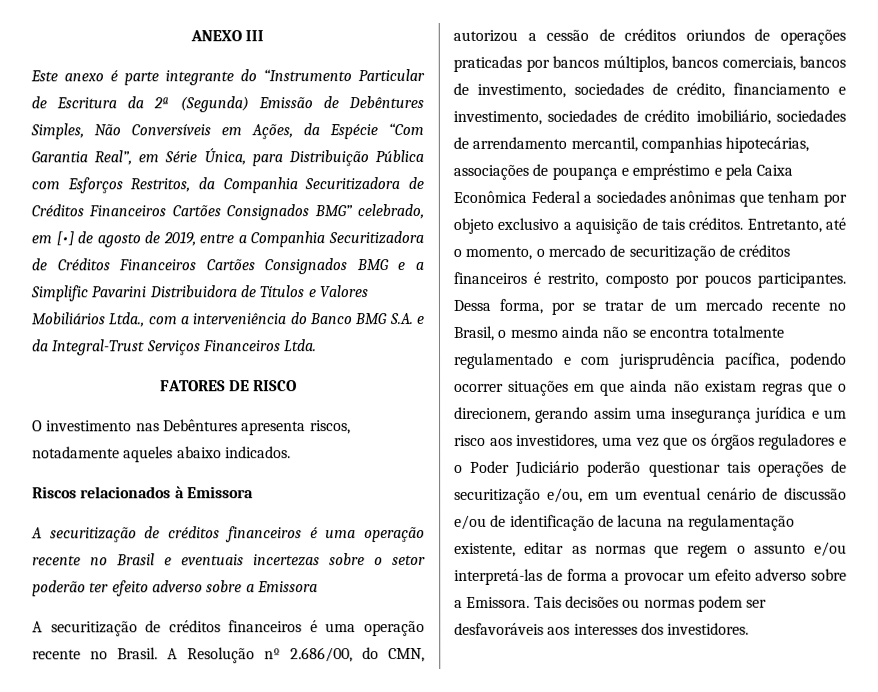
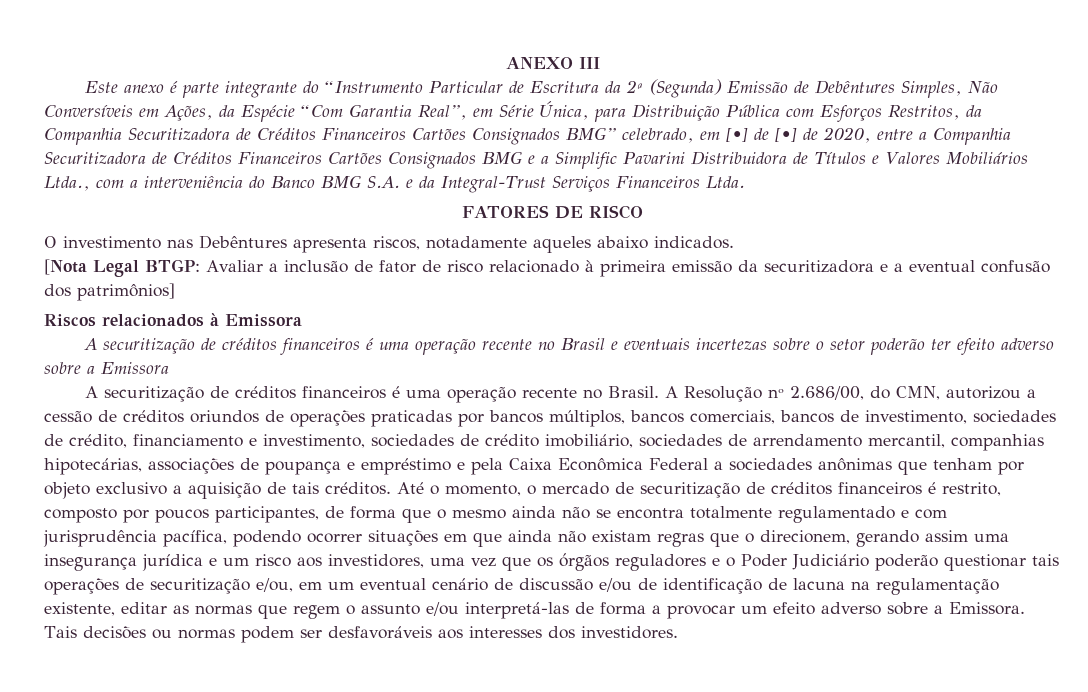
- Este anexo é parte integrante do “Instrumento Particular de Escritura da 2ª (Segunda) Emissão de Debêntures Simples, Não Conversíveis em Ações, da Espécie “Com Garantia Real”, em Série Única, para Distribuição Pública com Esforços Restritos, da Companhia Securitizadora de Créditos Financeiros Cartões Consignados BMG” celebrado, em [•] de agosto de 2019, entre a Companhia Securitizadora de Créditos Financeiros Cartões Consignados BMG e a Simplific Pavarini Distribuidora de Títulos e Valores Mobiliários Ltda., com a interveniência do Banco BMG S.A. e da Integral-Trust Serviços Financeiros Ltda.
+ Este anexo é parte integrante do “Instrumento Particular de Escritura da 2ª (Segunda) Emissão de Debêntures Simples, Não Conversíveis em Ações, da Espécie “Com Garantia Real”, em Série Única, para Distribuição Pública com Esforços Restritos, da Companhia Securitizadora de Créditos Financeiros Cartões Consignados BMG” celebrado, em [•] de [•] de 2020, entre a Companhia Securitizadora de Créditos Financeiros Cartões Consignados BMG e a Simplific Pavarini Distribuidora de Títulos e Valores Mobiliários Ltda., com a interveniência do Banco BMG S.A. e da Integral-Trust Serviços Financeiros Ltda.
+ [Nota Legal BTGP: Avaliar a inclusão de fator de risco relacionado à primeira emissão da securitizadora e a eventual confusão dos patrimônios]
- Entretanto, até o momento, o mercado de securitização de créditos financeiros é restrito, composto por poucos participantes. Dessa forma, por se tratar de um mercado recente no Brasil, o mesmo ainda não se encontra totalmente regulamentado e com jurisprudência pacífica, podendo ocorrer situações em que ainda não existam regras que o direcionem, gerando assim uma insegurança jurídica e um risco aos investidores, uma vez que os órgãos reguladores e o Poder Judiciário poderão questionar tais operações de securitização e/ou, em um eventual cenário de discussão e/ou de identificação de lacuna na regulamentação existente, editar as normas que regem o assunto e/ou interpretá-las de forma a provocar um efeito adverso sobre a Emissora.
+ Até o momento, o mercado de securitização de créditos financeiros é restrito, composto por poucos participantes, de forma que o mesmo ainda não se encontra totalmente regulamentado e com jurisprudência pacífica, podendo ocorrer situações em que ainda não existam regras que o direcionem, gerando assim uma insegurança jurídica e um risco aos investidores, uma vez que os órgãos reguladores e o Poder Judiciário poderão questionar tais operações de securitização e/ou, em um eventual cenário de discussão e/ou de identificação de lacuna na regulamentação existente, editar as normas que regem o assunto e/ou interpretá-las de forma a provocar um efeito adverso sobre a Emissora.

